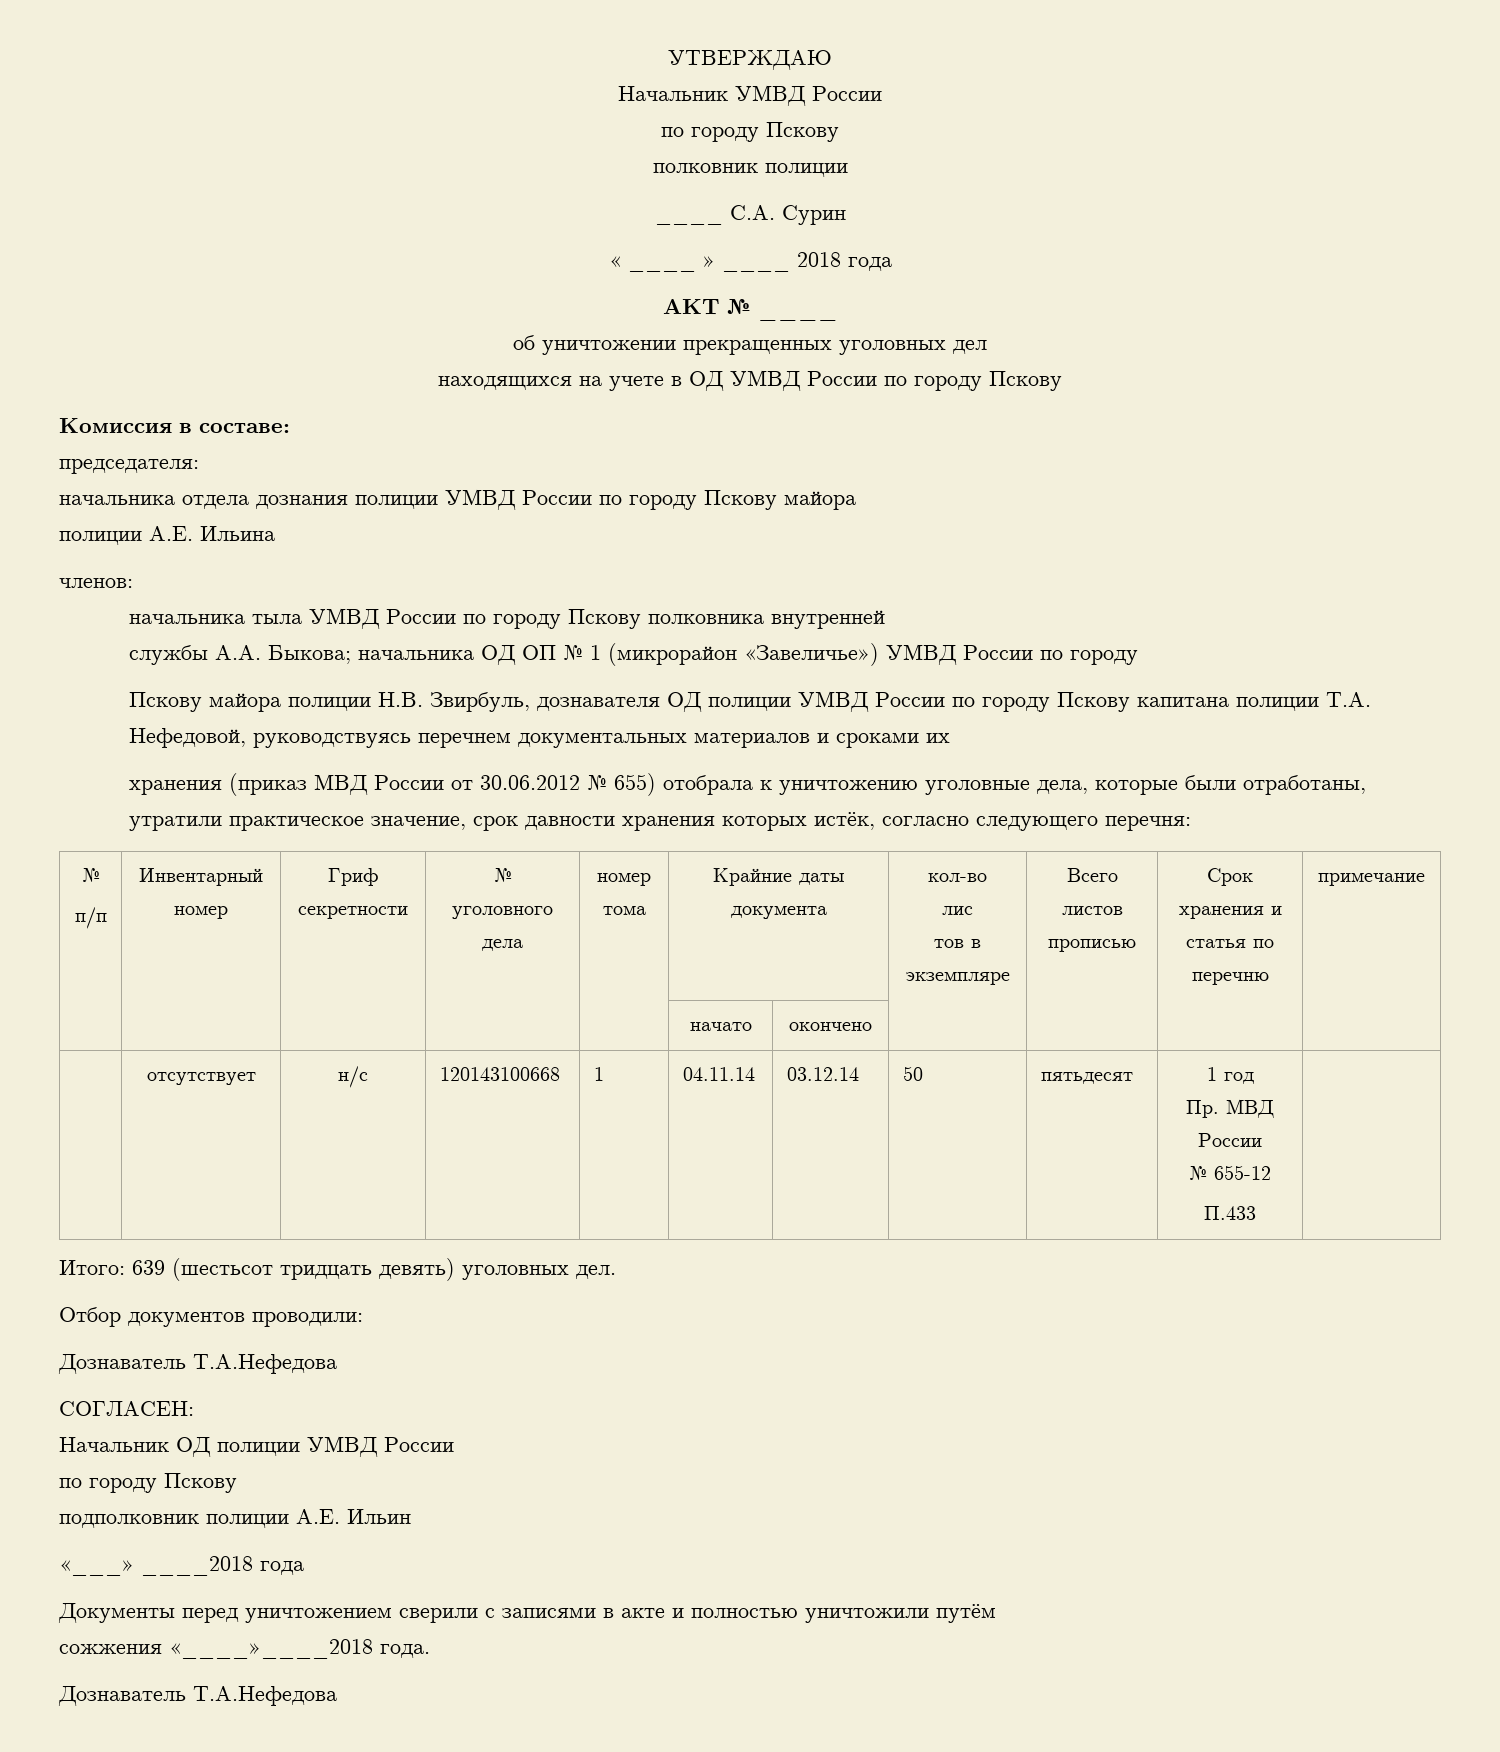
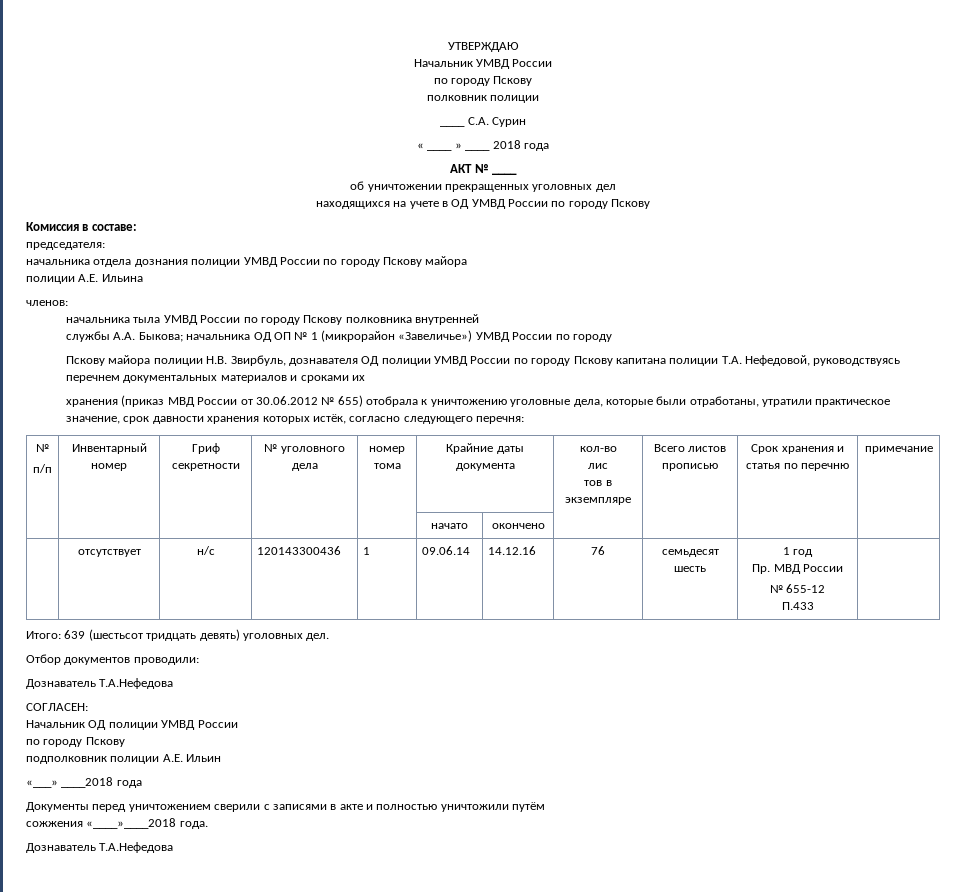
- | отсутствует | н/с | 120143100668 | 1 | 04.11.14 | 03.12.14 | 50 | пятьдесят | 1 год
+ | отсутствует | н/с | 120143300436 | 1 | 09.06.14 | 14.12.16 | 76 | семьдесят шесть | 1 год

